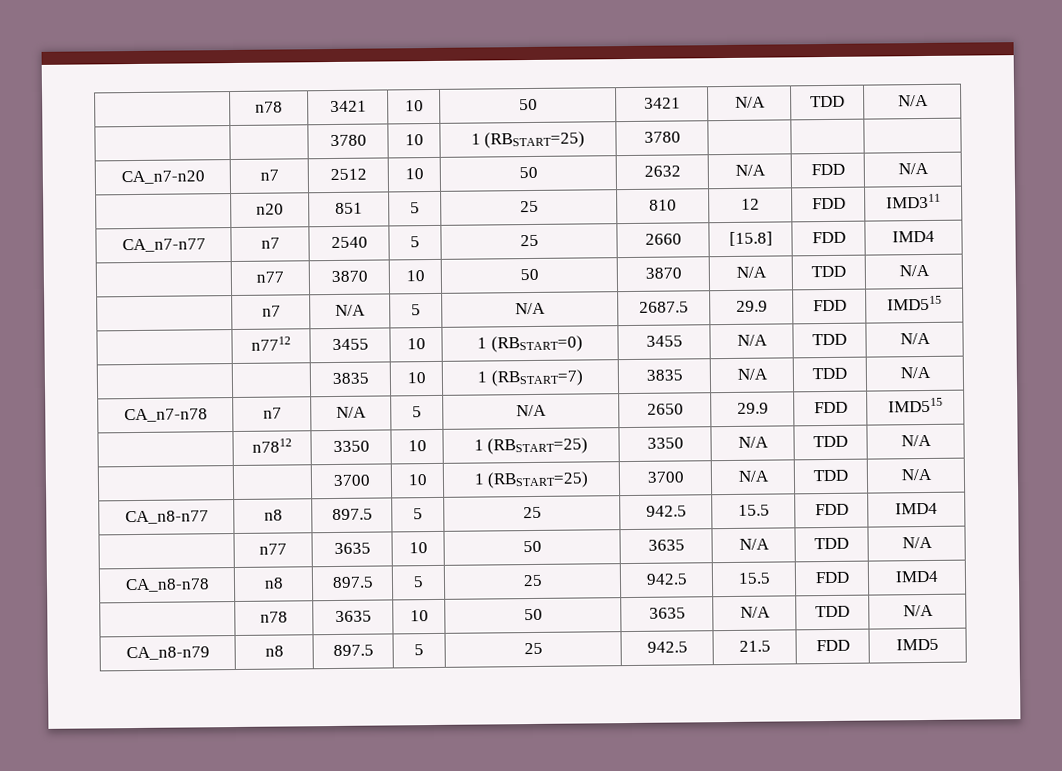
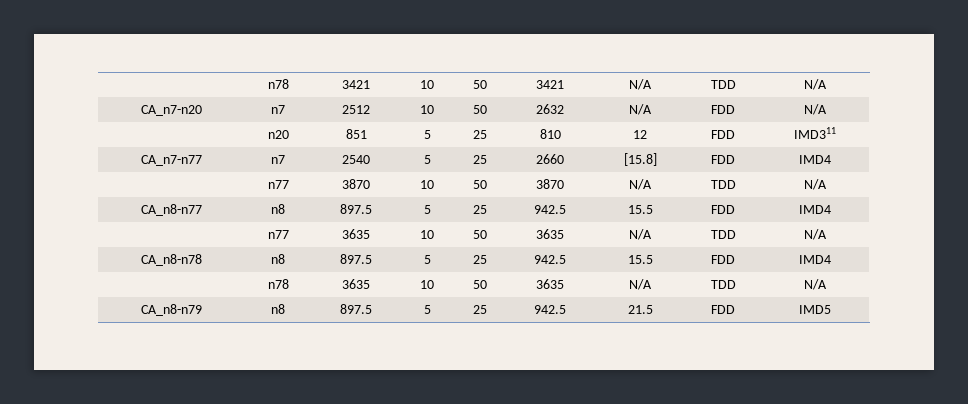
- | | 3780 | 10 | 1 (RBSTART=25) | 3780 | | |
- | n7 | N/A | 5 | N/A | 2687.5 | 29.9 | FDD | IMD515
- | n7712 | 3455 | 10 | 1 (RBSTART=0) | 3455 | N/A | TDD | N/A
- | | 3835 | 10 | 1 (RBSTART=7) | 3835 | N/A | TDD | N/A
- CA_n7-n78 | n7 | N/A | 5 | N/A | 2650 | 29.9 | FDD | IMD515
- | n7812 | 3350 | 10 | 1 (RBSTART=25) | 3350 | N/A | TDD | N/A
- | | 3700 | 10 | 1 (RBSTART=25) | 3700 | N/A | TDD | N/A

